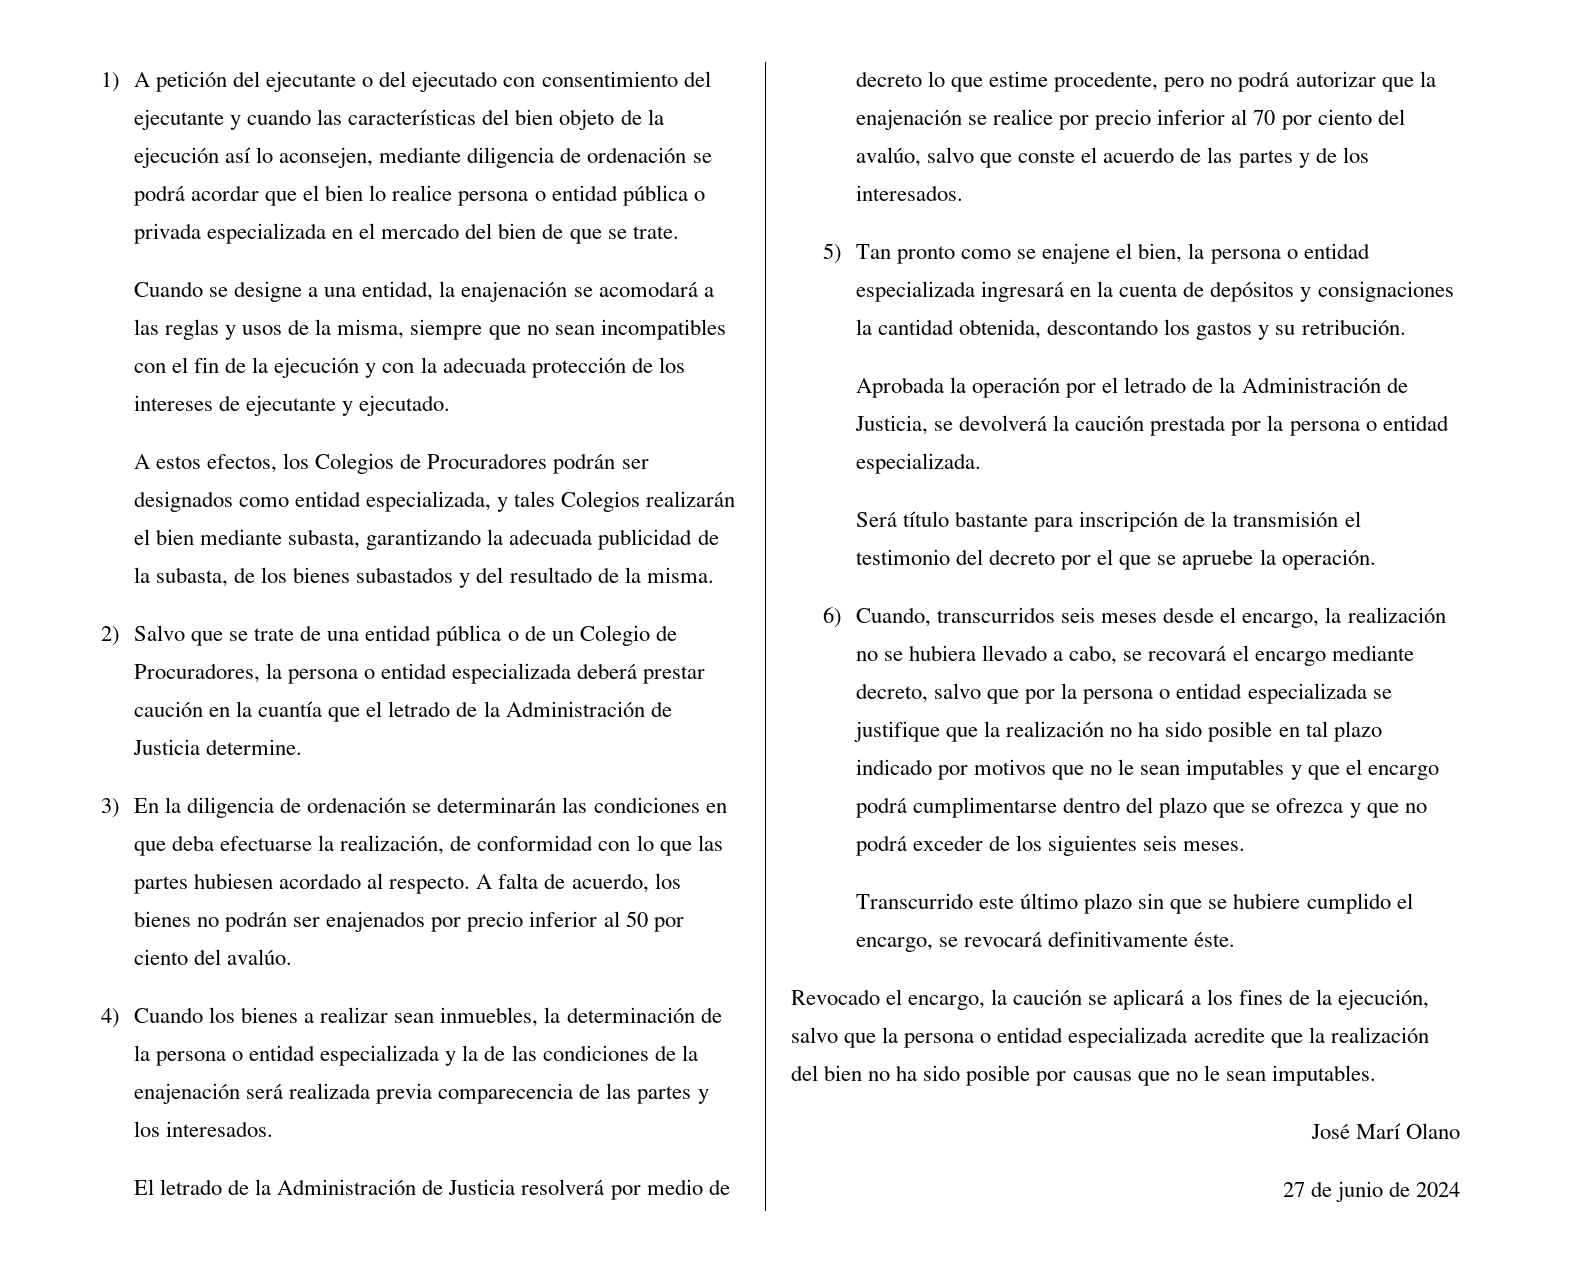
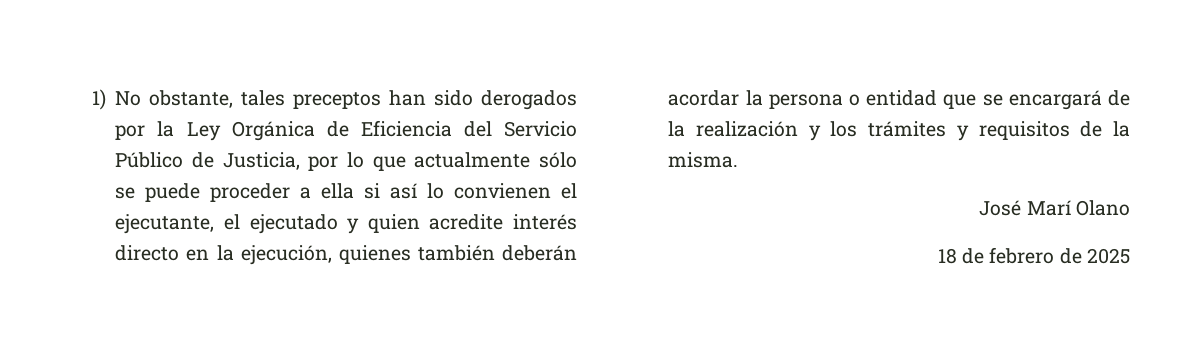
- 1) A petición del ejecutante o del ejecutado con consentimiento del ejecutante y cuando las características del bien objeto de la ejecución así lo aconsejen, mediante diligencia de ordenación se podrá acordar que el bien lo realice persona o entidad pública o privada especializada en el mercado del bien de que se trate.
- Cuando se designe a una entidad, la enajenación se acomodará a las reglas y usos de la misma, siempre que no sean incompatibles con el fin de la ejecución y con la adecuada protección de los intereses de ejecutante y ejecutado.
- A estos efectos, los Colegios de Procuradores podrán ser designados como entidad especializada, y tales Colegios realizarán el bien mediante subasta, garantizando la adecuada publicidad de la subasta, de los bienes subastados y del resultado de la misma.
- 2) Salvo que se trate de una entidad pública o de un Colegio de Procuradores, la persona o entidad especializada deberá prestar caución en la cuantía que el letrado de la Administración de Justicia determine.
- 3) En la diligencia de ordenación se determinarán las condiciones en que deba efectuarse la realización, de conformidad con lo que las partes hubiesen acordado al respecto. A falta de acuerdo, los bienes no podrán ser enajenados por precio inferior al 50 por ciento del avalúo.
- 4) Cuando los bienes a realizar sean inmuebles, la determinación de la persona o entidad especializada y la de las condiciones de la enajenación será realizada previa comparecencia de las partes y los interesados.
- El letrado de la Administración de Justicia resolverá por medio de decreto lo que estime procedente, pero no podrá autorizar que la enajenación se realice por precio inferior al 70 por ciento del avalúo, salvo que conste el acuerdo de las partes y de los interesados.
- 5) Tan pronto como se enajene el bien, la persona o entidad especializada ingresará en la cuenta de depósitos y consignaciones la cantidad obtenida, descontando los gastos y su retribución.
- Aprobada la operación por el letrado de la Administración de Justicia, se devolverá la caución prestada por la persona o entidad especializada.
- Será título bastante para inscripción de la transmisión el testimonio del decreto por el que se apruebe la operación.
- 6) Cuando, transcurridos seis meses desde el encargo, la realización no se hubiera llevado a cabo, se recovará el encargo mediante decreto, salvo que por la persona o entidad especializada se justifique que la realización no ha sido posible en tal plazo indicado por motivos que no le sean imputables y que el encargo podrá cumplimentarse dentro del plazo que se ofrezca y que no podrá exceder de los siguientes seis meses.
- Transcurrido este último plazo sin que se hubiere cumplido el encargo, se revocará definitivamente éste.
- Revocado el encargo, la caución se aplicará a los fines de la ejecución, salvo que la persona o entidad especializada acredite que la realización del bien no ha sido posible por causas que no le sean imputables.
+ 1) No obstante, tales preceptos han sido derogados por la Ley Orgánica de Eficiencia del Servicio Público de Justicia, por lo que actualmente sólo se puede proceder a ella si así lo convienen el ejecutante, el ejecutado y quien acredite interés directo en la ejecución, quienes también deberán acordar la persona o entidad que se encargará de la realización y los trámites y requisitos de la misma.
  José Marí Olano
- 27 de junio de 2024
+ 18 de febrero de 2025

